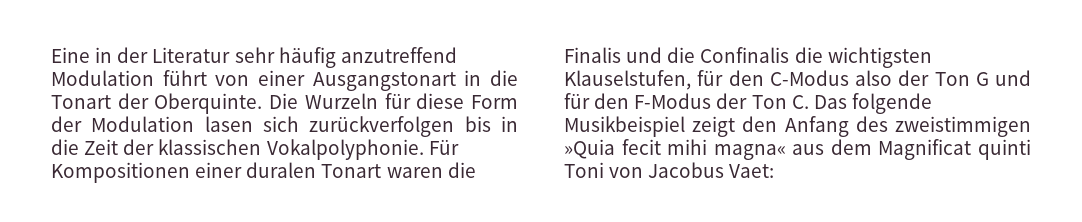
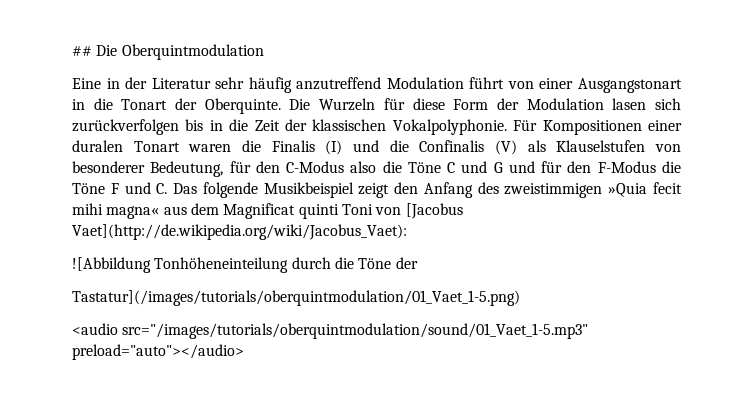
+ ## Die Oberquintmodulation
- Für Kompositionen einer duralen Tonart waren die Finalis und die Confinalis die wichtigsten Klauselstufen, für den C-Modus also der Ton G und für den F-Modus der Ton C. Das folgende Musikbeispiel zeigt den Anfang des zweistimmigen »Quia fecit mihi magna« aus dem Magnificat quinti Toni von Jacobus Vaet:
+ Für Kompositionen einer duralen Tonart waren die Finalis (I) und die Confinalis (V) als Klauselstufen von besonderer Bedeutung, für den C-Modus also die Töne C und G und für den F-Modus die Töne F und C. Das folgende Musikbeispiel zeigt den Anfang des zweistimmigen »Quia fecit mihi magna« aus dem Magnificat quinti Toni von [Jacobus Vaet](http://de.wikipedia.org/wiki/Jacobus_Vaet):
+ ![Abbildung Tonhöheneinteilung durch die Töne der
+ Tastatur](/images/tutorials/oberquintmodulation/01_Vaet_1-5.png)
+ <audio src="/images/tutorials/oberquintmodulation/sound/01_Vaet_1-5.mp3" preload="auto"></audio>

